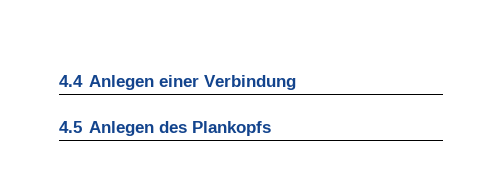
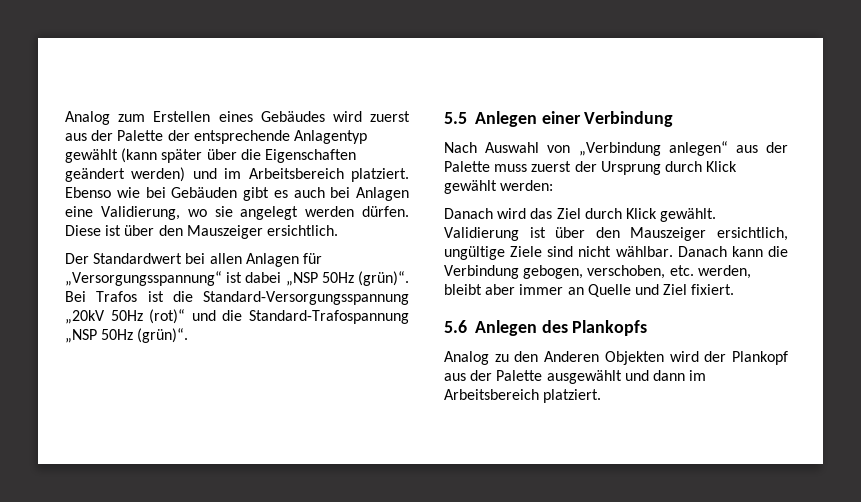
- 4.4 Anlegen einer Verbindung
- 4.5 Anlegen des Plankopfs
+ Analog zum Erstellen eines Gebäudes wird zuerst aus der Palette der entsprechende Anlagentyp gewählt (kann später über die Eigenschaften geändert werden) und im Arbeitsbereich platziert. Ebenso wie bei Gebäuden gibt es auch bei Anlagen eine Validierung, wo sie angelegt werden dürfen. Diese ist über den Mauszeiger ersichtlich.
+ Der Standardwert bei allen Anlagen für „Versorgungsspannung“ ist dabei „NSP 50Hz (grün)“. Bei Trafos ist die Standard-Versorgungsspannung „20kV 50Hz (rot)“ und die Standard-Trafospannung „NSP 50Hz (grün)“.
+ 5.5 Anlegen einer Verbindung
+ Nach Auswahl von „Verbindung anlegen“ aus der Palette muss zuerst der Ursprung durch Klick gewählt werden:
+ Danach wird das Ziel durch Klick gewählt. Validierung ist über den Mauszeiger ersichtlich, ungültige Ziele sind nicht wählbar. Danach kann die Verbindung gebogen, verschoben, etc. werden, bleibt aber immer an Quelle und Ziel fixiert.
+ 5.6 Anlegen des Plankopfs
+ Analog zu den Anderen Objekten wird der Plankopf aus der Palette ausgewählt und dann im Arbeitsbereich platziert.

